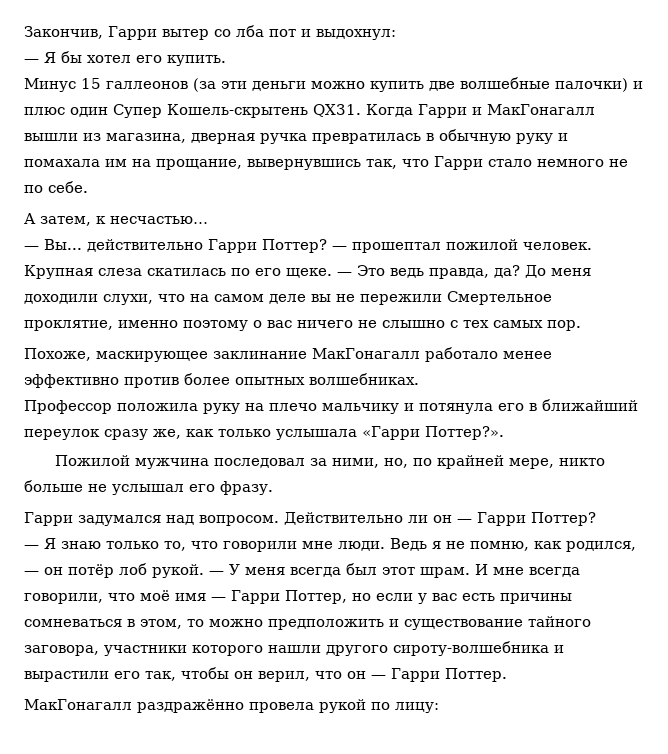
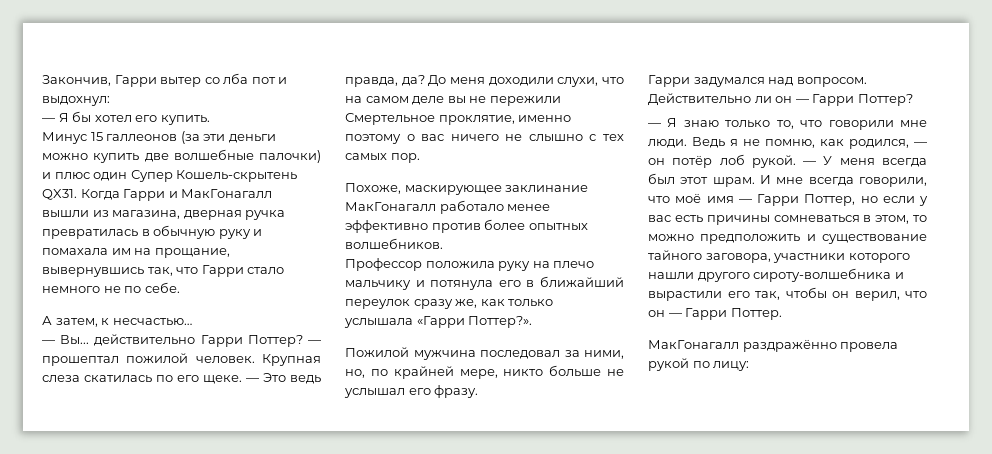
- Похоже, маскирующее заклинание МакГонагалл работало менее эффективно против более опытных волшебниках.
+ Похоже, маскирующее заклинание МакГонагалл работало менее эффективно против более опытных волшебников.

